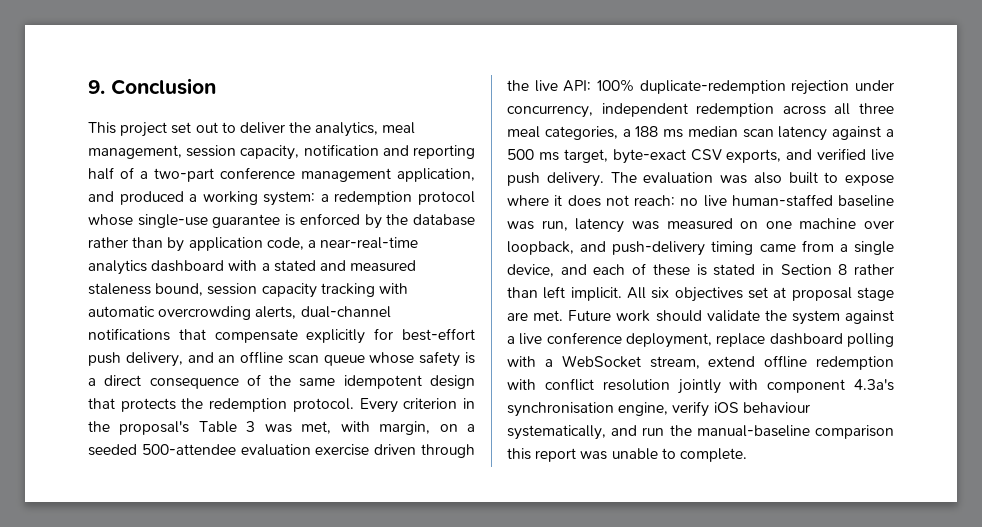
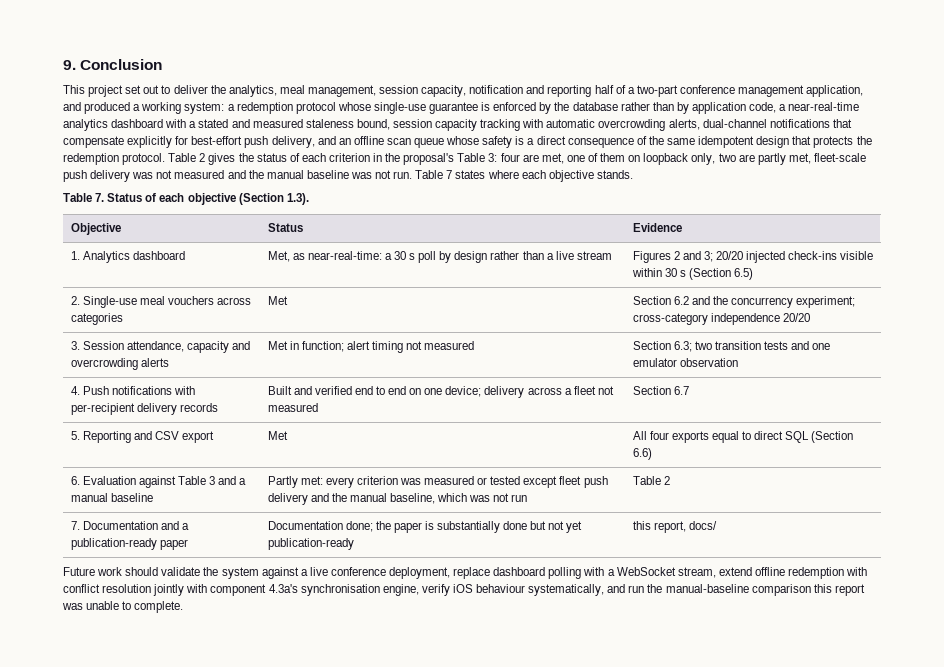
- Every criterion in the proposal's Table 3 was met, with margin, on a seeded 500-attendee evaluation exercise driven through the live API: 100% duplicate-redemption rejection under concurrency, independent redemption across all three meal categories, a 188 ms median scan latency against a 500 ms target, byte-exact CSV exports, and verified live push delivery. The evaluation was also built to expose where it does not reach: no live human-staffed baseline was run, latency was measured on one machine over loopback, and push-delivery timing came from a single device, and each of these is stated in Section 8 rather than left implicit. All six objectives set at proposal stage are met. Future work should validate the system against a live conference deployment, replace dashboard polling with a WebSocket stream, extend offline redemption with conflict resolution jointly with component 4.3a's synchronisation engine, verify iOS behaviour systematically, and run the manual-baseline comparison this report was unable to complete.
+ Table 2 gives the status of each criterion in the proposal's Table 3: four are met, one of them on loopback only, two are partly met, fleet-scale push delivery was not measured and the manual baseline was not run. Table 7 states where each objective stands.
+ Table 7. Status of each objective (Section 1.3).
+ Objective | Status | Evidence
+ 1. Analytics dashboard | Met, as near-real-time: a 30 s poll by design rather than a live stream | Figures 2 and 3; 20/20 injected check-ins visible within 30 s (Section 6.5)
+ 2. Single-use meal vouchers across categories | Met | Section 6.2 and the concurrency experiment; cross-category independence 20/20
+ 3. Session attendance, capacity and overcrowding alerts | Met in function; alert timing not measured | Section 6.3; two transition tests and one emulator observation
+ 4. Push notifications with per-recipient delivery records | Built and verified end to end on one device; delivery across a fleet not measured | Section 6.7
+ 5. Reporting and CSV export | Met | All four exports equal to direct SQL (Section 6.6)
+ 6. Evaluation against Table 3 and a manual baseline | Partly met: every criterion was measured or tested except fleet push delivery and the manual baseline, which was not run | Table 2
+ 7. Documentation and a publication-ready paper | Documentation done; the paper is substantially done but not yet publication-ready | this report, docs/
+ Future work should validate the system against a live conference deployment, replace dashboard polling with a WebSocket stream, extend offline redemption with conflict resolution jointly with component 4.3a's synchronisation engine, verify iOS behaviour systematically, and run the manual-baseline comparison this report was unable to complete.

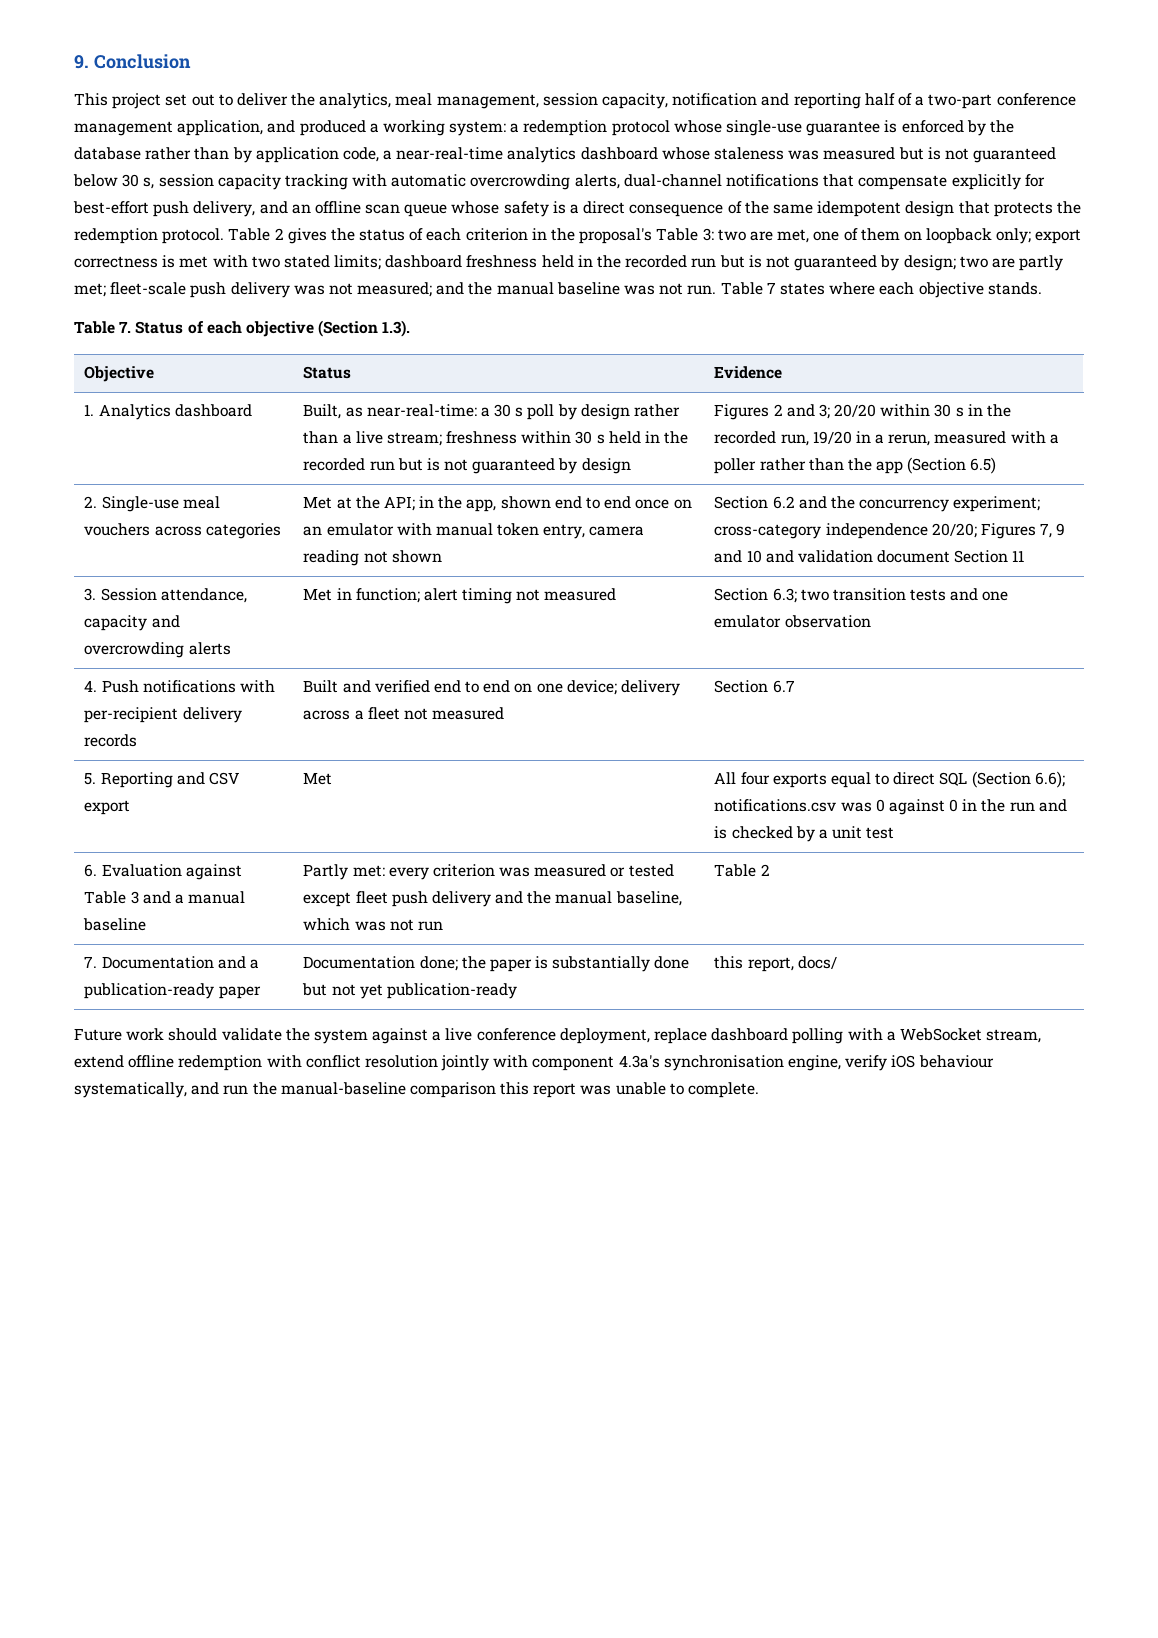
- a redemption protocol whose single-use guarantee is enforced by the database rather than by application code, a near-real-time analytics dashboard with a stated and measured staleness bound, session capacity tracking with automatic overcrowding alerts, dual-channel notifications that compensate explicitly for best-effort push delivery, and an offline scan queue whose safety is a direct consequence of the same idempotent design that protects the redemption protocol.
+ a redemption protocol whose single-use guarantee is enforced by the database rather than by application code, a near-real-time analytics dashboard whose staleness was measured but is not guaranteed below 30 s, session capacity tracking with automatic overcrowding alerts, dual-channel notifications that compensate explicitly for best-effort push delivery, and an offline scan queue whose safety is a direct consequence of the same idempotent design that protects the redemption protocol.
- Table 2 gives the status of each criterion in the proposal's Table 3: four are met, one of them on loopback only, two are partly met, fleet-scale push delivery was not measured and the manual baseline was not run.
+ Table 2 gives the status of each criterion in the proposal's Table 3: two are met, one of them on loopback only; export correctness is met with two stated limits; dashboard freshness held in the recorded run but is not guaranteed by design; two are partly met; fleet-scale push delivery was not measured; and the manual baseline was not run.
- Met, as near-real-time: a 30 s poll by design rather than a live stream
+ Built, as near-real-time: a 30 s poll by design rather than a live stream; freshness within 30 s held in the recorded run but is not guaranteed by design
- Figures 2 and 3; 20/20 injected check-ins visible within 30 s (Section 6.5)
+ Figures 2 and 3; 20/20 within 30 s in the recorded run, 19/20 in a rerun, measured with a poller rather than the app (Section 6.5)
- 2. Single-use meal vouchers across categories | Met
+ 2. Single-use meal vouchers across categories | Met at the API; in the app, shown end to end once on an emulator with manual token entry, camera reading not shown
- Section 6.2 and the concurrency experiment; cross-category independence 20/20
+ Section 6.2 and the concurrency experiment; cross-category independence 20/20; Figures 7, 9 and 10 and validation document Section 11
- 5. Reporting and CSV export | Met | All four exports equal to direct SQL (Section 6.6)
+ 5. Reporting and CSV export | Met | All four exports equal to direct SQL (Section 6.6); notifications.csv was 0 against 0 in the run and is checked by a unit test

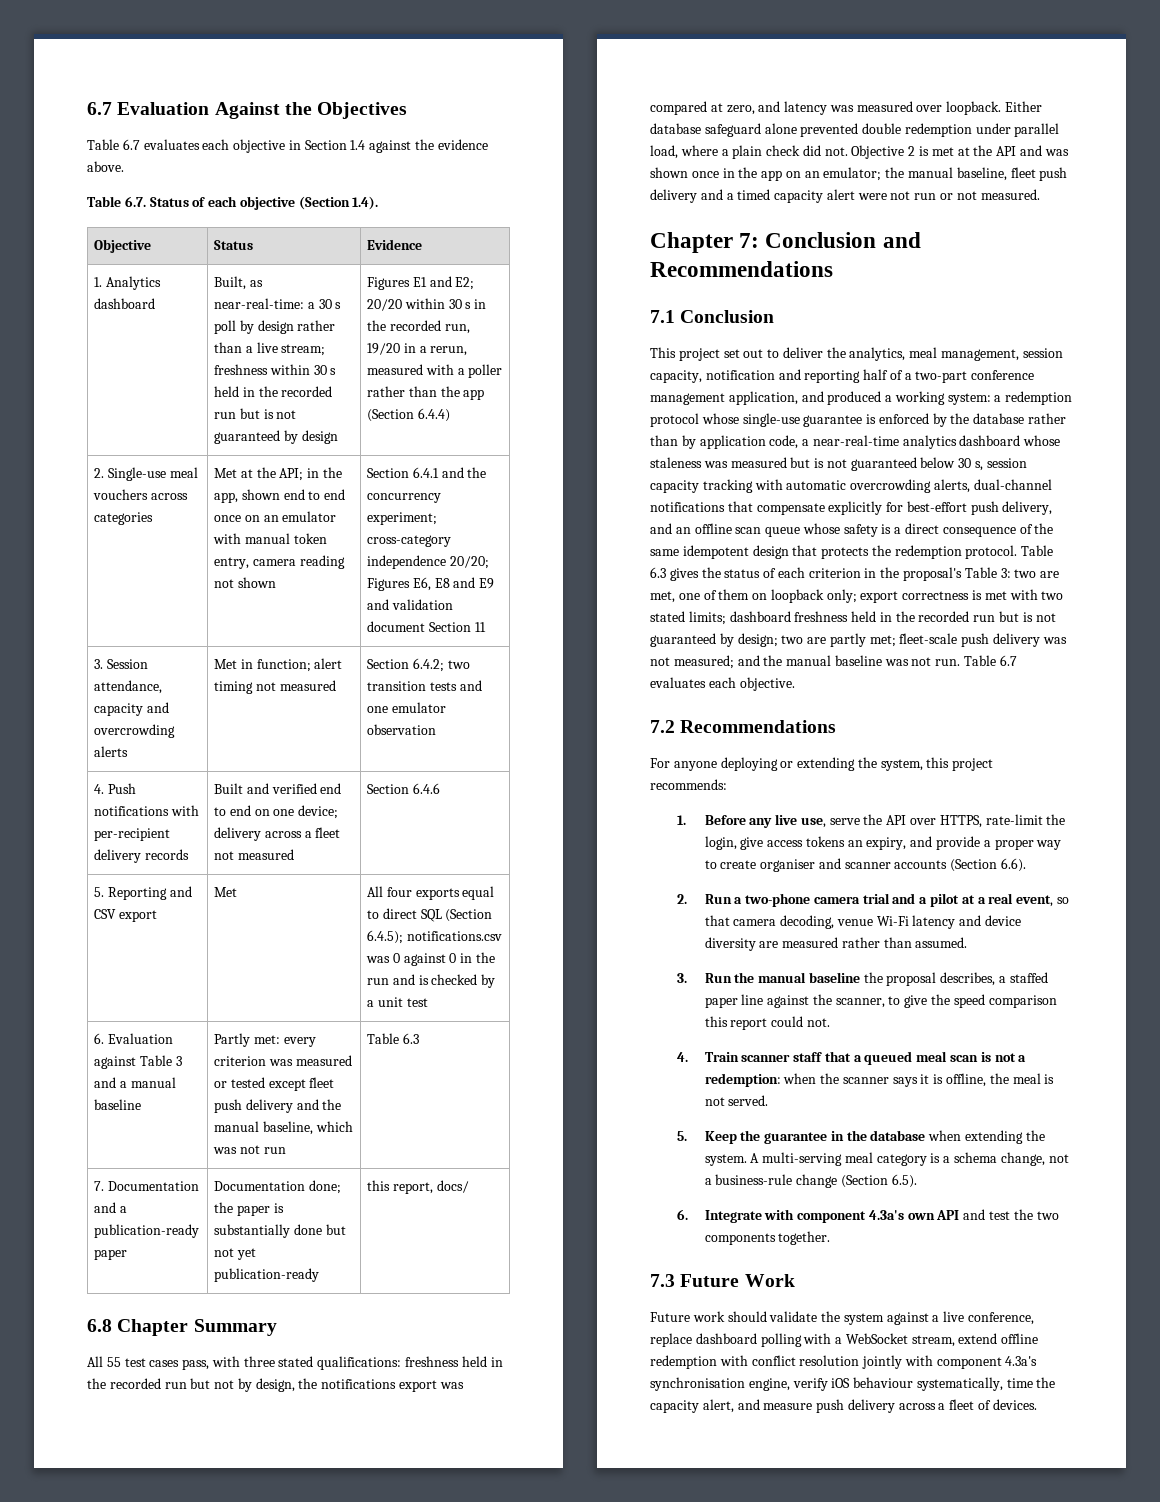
- 9. Conclusion
+ 6.7 Evaluation Against the Objectives
+ Table 6.7 evaluates each objective in Section 1.4 against the evidence above.
+ Table 6.7. Status of each objective (Section 1.4).
+ Objective | Status | Evidence
+ 1. Analytics dashboard | Built, as near-real-time: a 30 s poll by design rather than a live stream; freshness within 30 s held in the recorded run but is not guaranteed by design | Figures E1 and E2; 20/20 within 30 s in the recorded run, 19/20 in a rerun, measured with a poller rather than the app (Section 6.4.4)
+ 2. Single-use meal vouchers across categories | Met at the API; in the app, shown end to end once on an emulator with manual token entry, camera reading not shown | Section 6.4.1 and the concurrency experiment; cross-category independence 20/20; Figures E6, E8 and E9 and validation document Section 11
+ 3. Session attendance, capacity and overcrowding alerts | Met in function; alert timing not measured | Section 6.4.2; two transition tests and one emulator observation
+ 4. Push notifications with per-recipient delivery records | Built and verified end to end on one device; delivery across a fleet not measured | Section 6.4.6
+ 5. Reporting and CSV export | Met | All four exports equal to direct SQL (Section 6.4.5); notifications.csv was 0 against 0 in the run and is checked by a unit test
+ 6. Evaluation against Table 3 and a manual baseline | Partly met: every criterion was measured or tested except fleet push delivery and the manual baseline, which was not run | Table 6.3
+ 7. Documentation and a publication-ready paper | Documentation done; the paper is substantially done but not yet publication-ready | this report, docs/
+ 6.8 Chapter Summary
+ All 55 test cases pass, with three stated qualifications: freshness held in the recorded run but not by design, the notifications export was compared at zero, and latency was measured over loopback. Either database safeguard alone prevented double redemption under parallel load, where a plain check did not. Objective 2 is met at the API and was shown once in the app on an emulator; the manual baseline, fleet push delivery and a timed capacity alert were not run or not measured.
+ Chapter 7: Conclusion and Recommendations
+ 7.1 Conclusion
- Table 2 gives the status of each criterion in the proposal's Table 3: two are met, one of them on loopback only; export correctness is met with two stated limits; dashboard freshness held in the recorded run but is not guaranteed by design; two are partly met; fleet-scale push delivery was not measured; and the manual baseline was not run.
+ Table 6.3 gives the status of each criterion in the proposal's Table 3: two are met, one of them on loopback only; export correctness is met with two stated limits; dashboard freshness held in the recorded run but is not guaranteed by design; two are partly met; fleet-scale push delivery was not measured; and the manual baseline was not run.
- Table 7 states where each objective stands.
- Table 7. Status of each objective (Section 1.3).
- Objective | Status | Evidence
- 1. Analytics dashboard | Built, as near-real-time: a 30 s poll by design rather than a live stream; freshness within 30 s held in the recorded run but is not guaranteed by design | Figures 2 and 3; 20/20 within 30 s in the recorded run, 19/20 in a rerun, measured with a poller rather than the app (Section 6.5)
- 2. Single-use meal vouchers across categories | Met at the API; in the app, shown end to end once on an emulator with manual token entry, camera reading not shown | Section 6.2 and the concurrency experiment; cross-category independence 20/20; Figures 7, 9 and 10 and validation document Section 11
- 3. Session attendance, capacity and overcrowding alerts | Met in function; alert timing not measured | Section 6.3; two transition tests and one emulator observation
- 4. Push notifications with per-recipient delivery records | Built and verified end to end on one device; delivery across a fleet not measured | Section 6.7
- 5. Reporting and CSV export | Met | All four exports equal to direct SQL (Section 6.6); notifications.csv was 0 against 0 in the run and is checked by a unit test
- 6. Evaluation against Table 3 and a manual baseline | Partly met: every criterion was measured or tested except fleet push delivery and the manual baseline, which was not run | Table 2
- 7. Documentation and a publication-ready paper | Documentation done; the paper is substantially done but not yet publication-ready | this report, docs/
+ Table 6.7 evaluates each objective.
+ 7.2 Recommendations
+ For anyone deploying or extending the system, this project recommends:
+ 1. Before any live use, serve the API over HTTPS, rate-limit the login, give access tokens an expiry, and provide a proper way to create organiser and scanner accounts (Section 6.6).
+ 2. Run a two-phone camera trial and a pilot at a real event, so that camera decoding, venue Wi-Fi latency and device diversity are measured rather than assumed.
+ 3. Run the manual baseline the proposal describes, a staffed paper line against the scanner, to give the speed comparison this report could not.
+ 4. Train scanner staff that a queued meal scan is not a redemption: when the scanner says it is offline, the meal is not served.
+ 5. Keep the guarantee in the database when extending the system. A multi-serving meal category is a schema change, not a business-rule change (Section 6.5).
+ 6. Integrate with component 4.3a's own API and test the two components together.
+ 7.3 Future Work
- Future work should validate the system against a live conference deployment, replace dashboard polling with a WebSocket stream, extend offline redemption with conflict resolution jointly with component 4.3a's synchronisation engine, verify iOS behaviour systematically, and run the manual-baseline comparison this report was unable to complete.
+ Future work should validate the system against a live conference, replace dashboard polling with a WebSocket stream, extend offline redemption with conflict resolution jointly with component 4.3a's synchronisation engine, verify iOS behaviour systematically, time the capacity alert, and measure push delivery across a fleet of devices.

